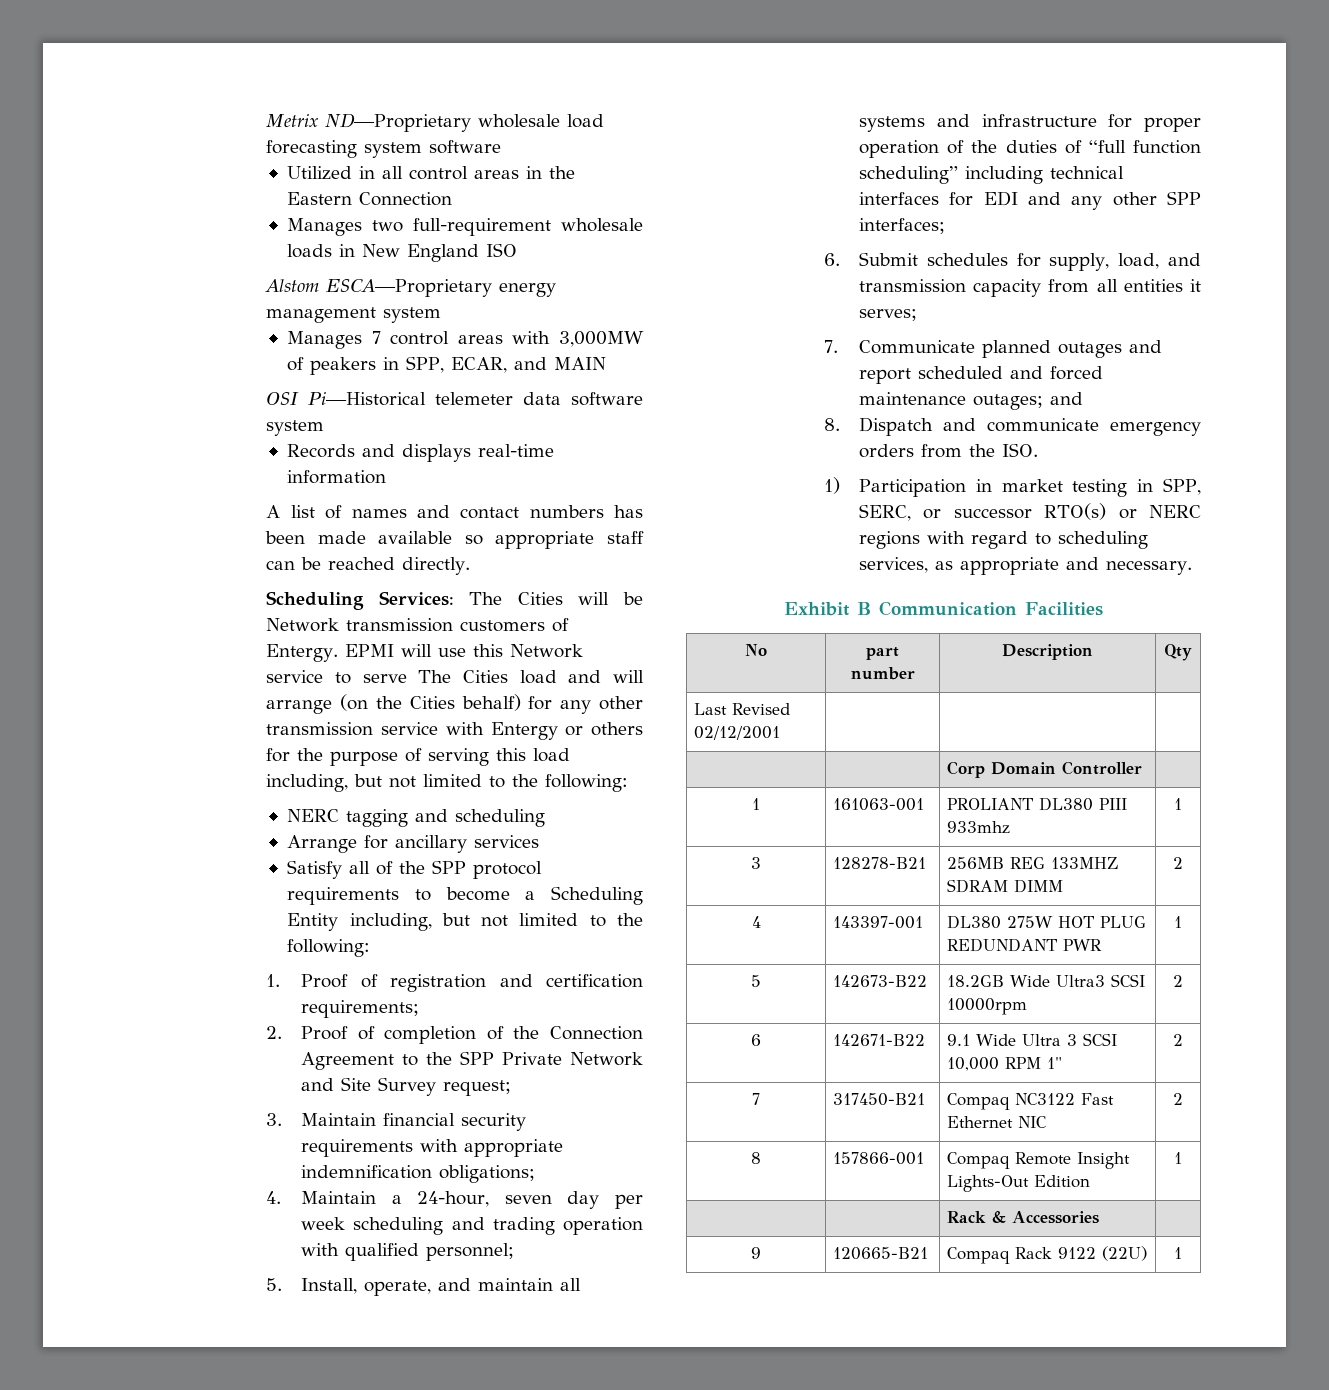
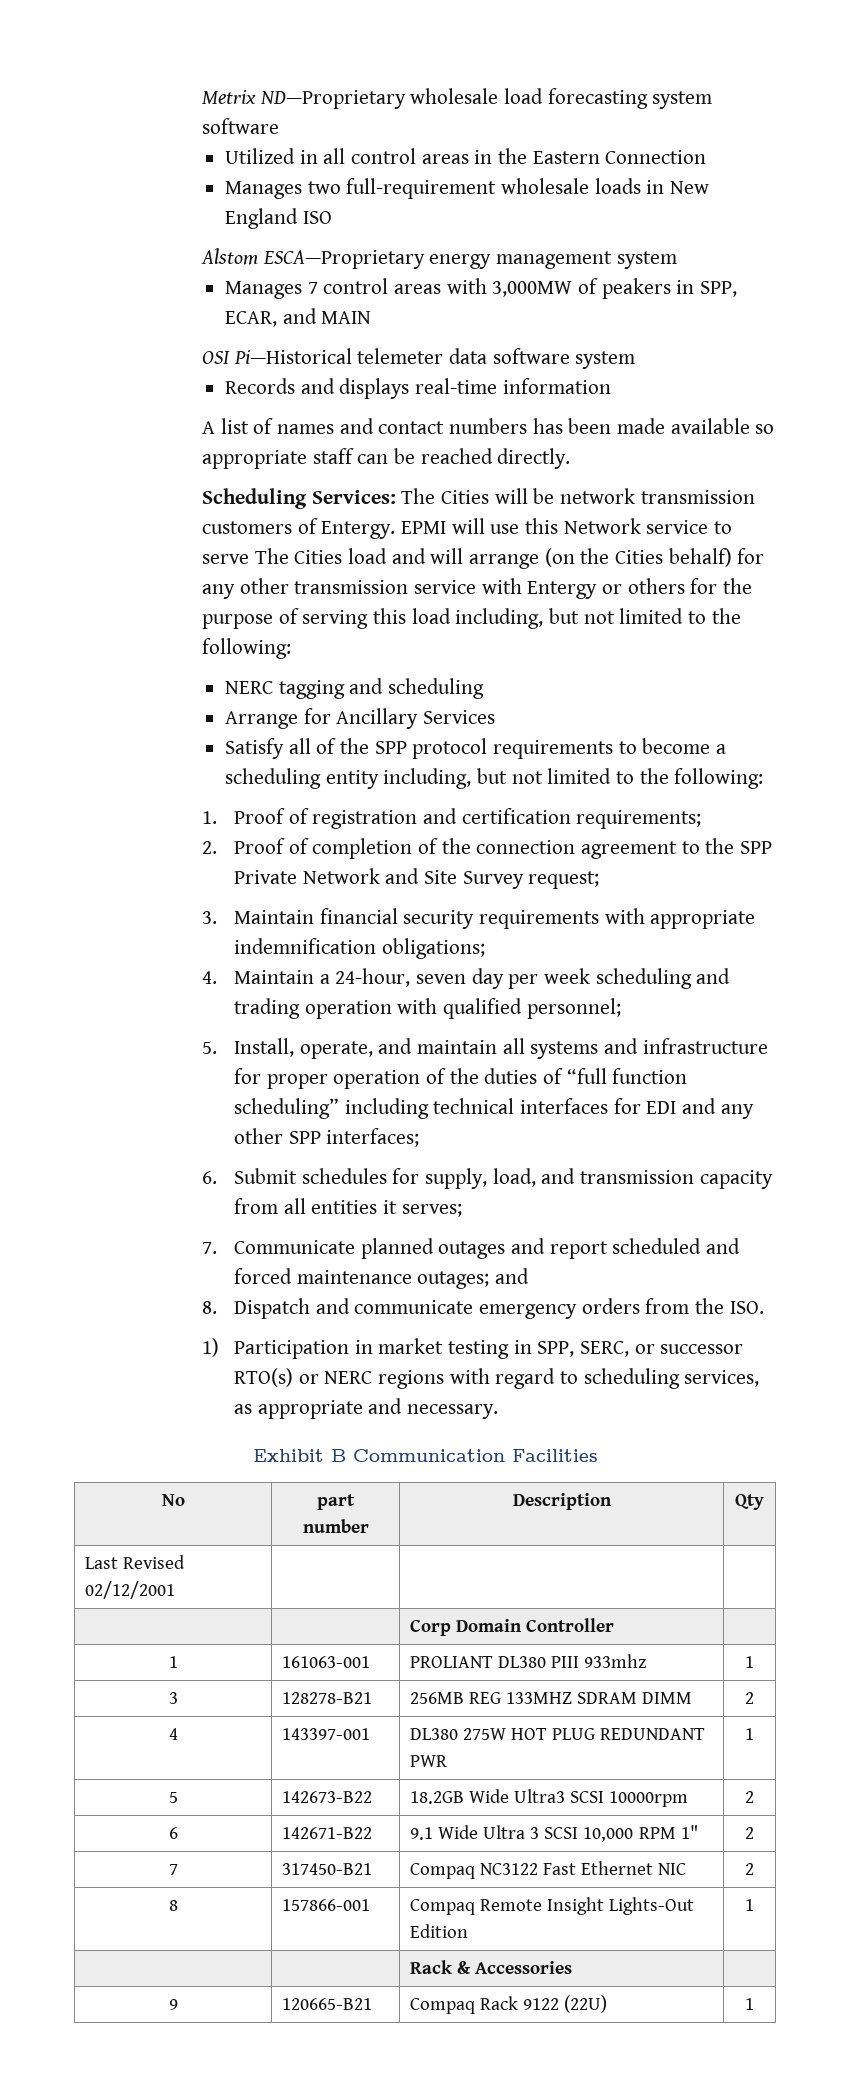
- Scheduling Services: The Cities will be Network transmission customers of Entergy.
+ Scheduling Services: The Cities will be network transmission customers of Entergy.
- Arrange for ancillary services
+ Arrange for Ancillary Services
- Satisfy all of the SPP protocol requirements to become a Scheduling Entity including, but not limited to the following:
+ Satisfy all of the SPP protocol requirements to become a scheduling entity including, but not limited to the following:
- 2. Proof of completion of the Connection Agreement to the SPP Private Network and Site Survey request;
+ 2. Proof of completion of the connection agreement to the SPP Private Network and Site Survey request;

